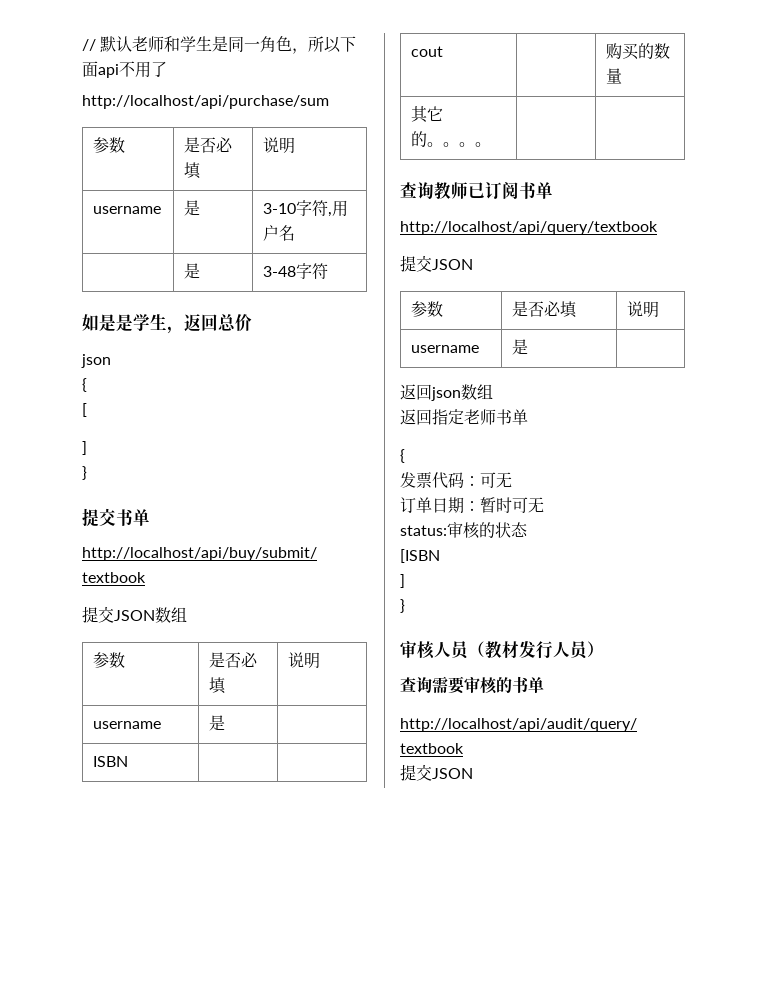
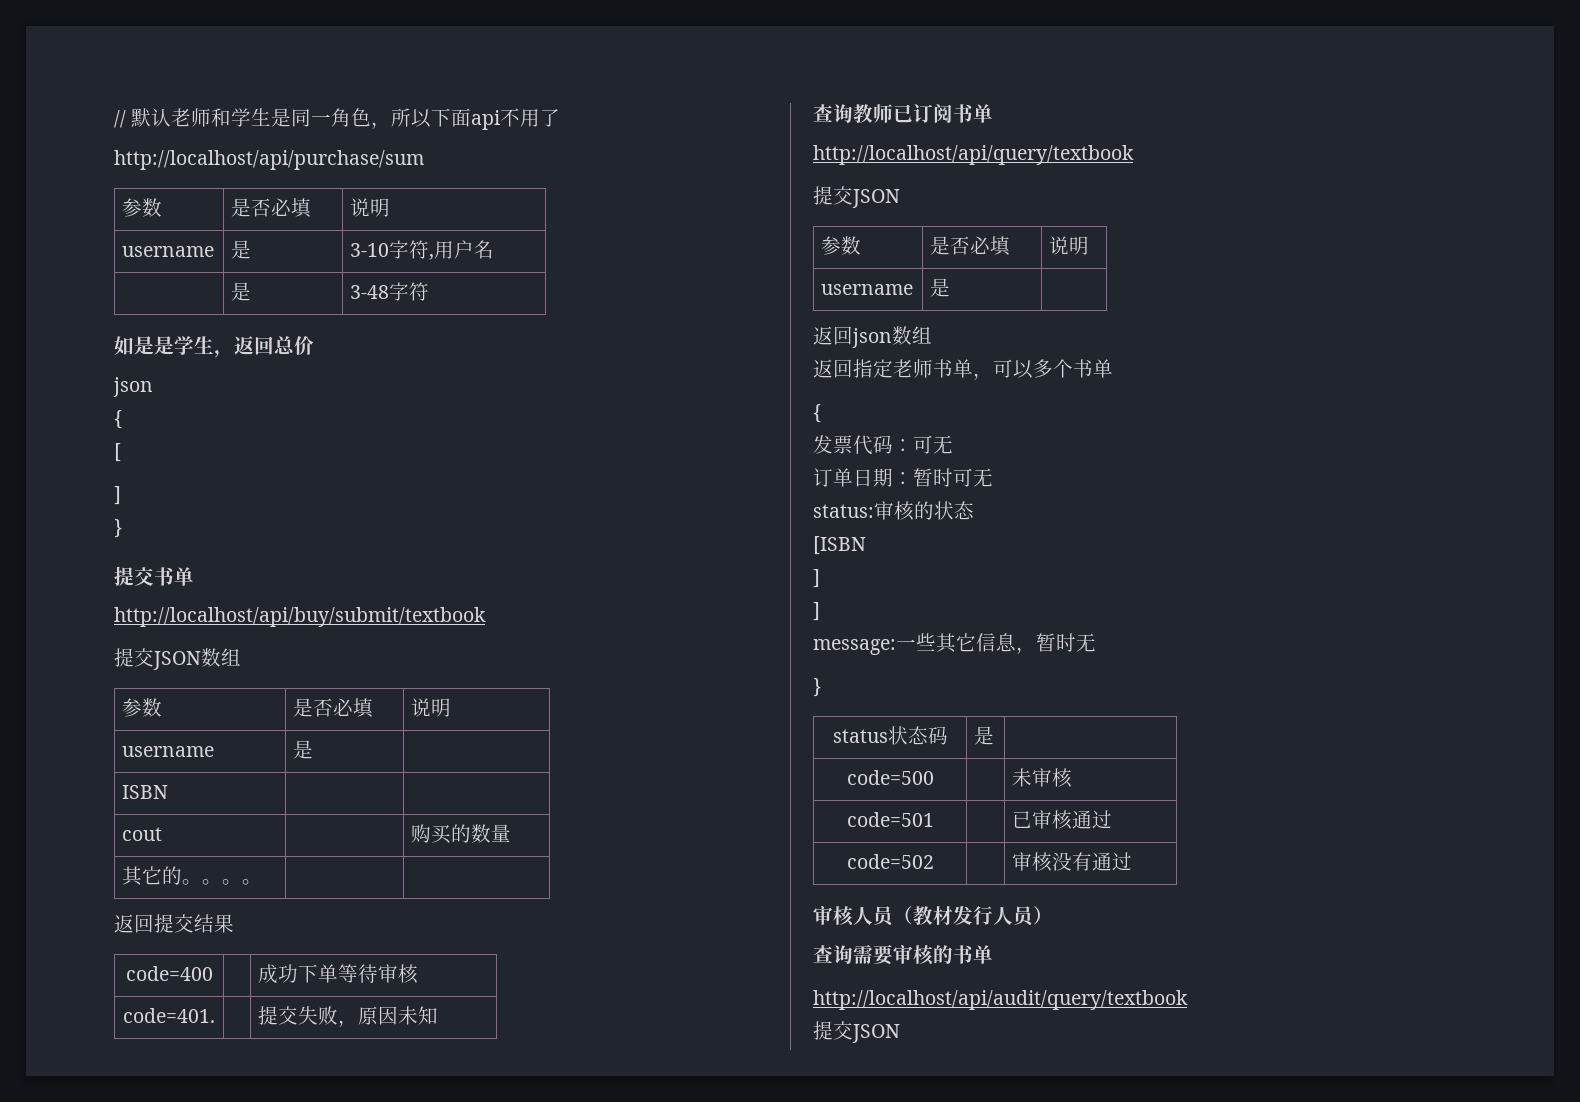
+ 返回提交结果
+ code=400 | | 成功下单等待审核
+ code=401. | | 提交失败，原因未知
- 返回指定老师书单
+ 返回指定老师书单，可以多个书单
  [ISBN
  ]
+ ]
+ message:一些其它信息，暂时无
  }
+ status状态码 | 是 |
+ code=500 | | 未审核
+ code=501 | | 已审核通过
+ code=502 | | 审核没有通过

